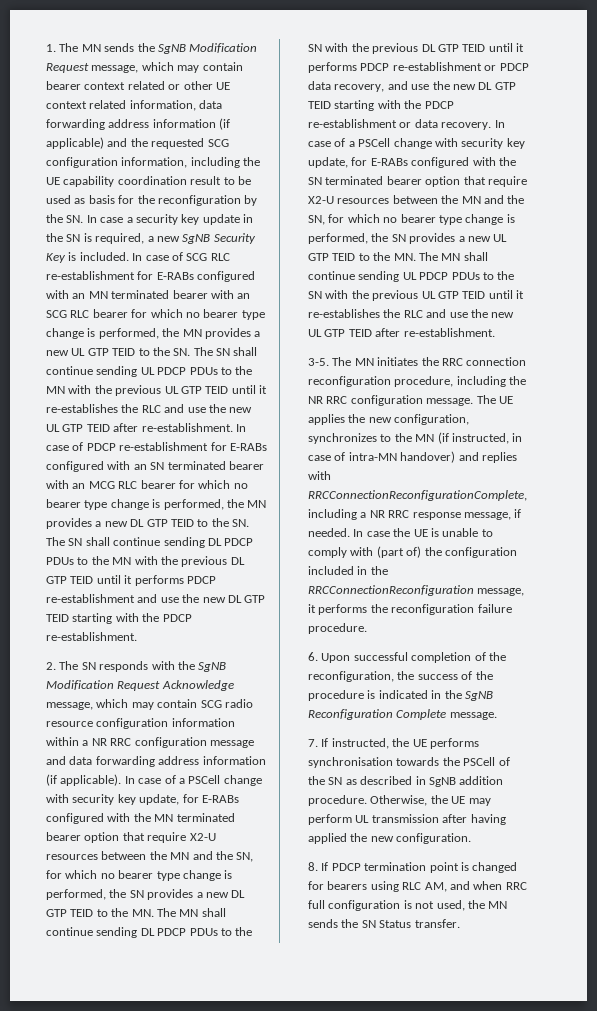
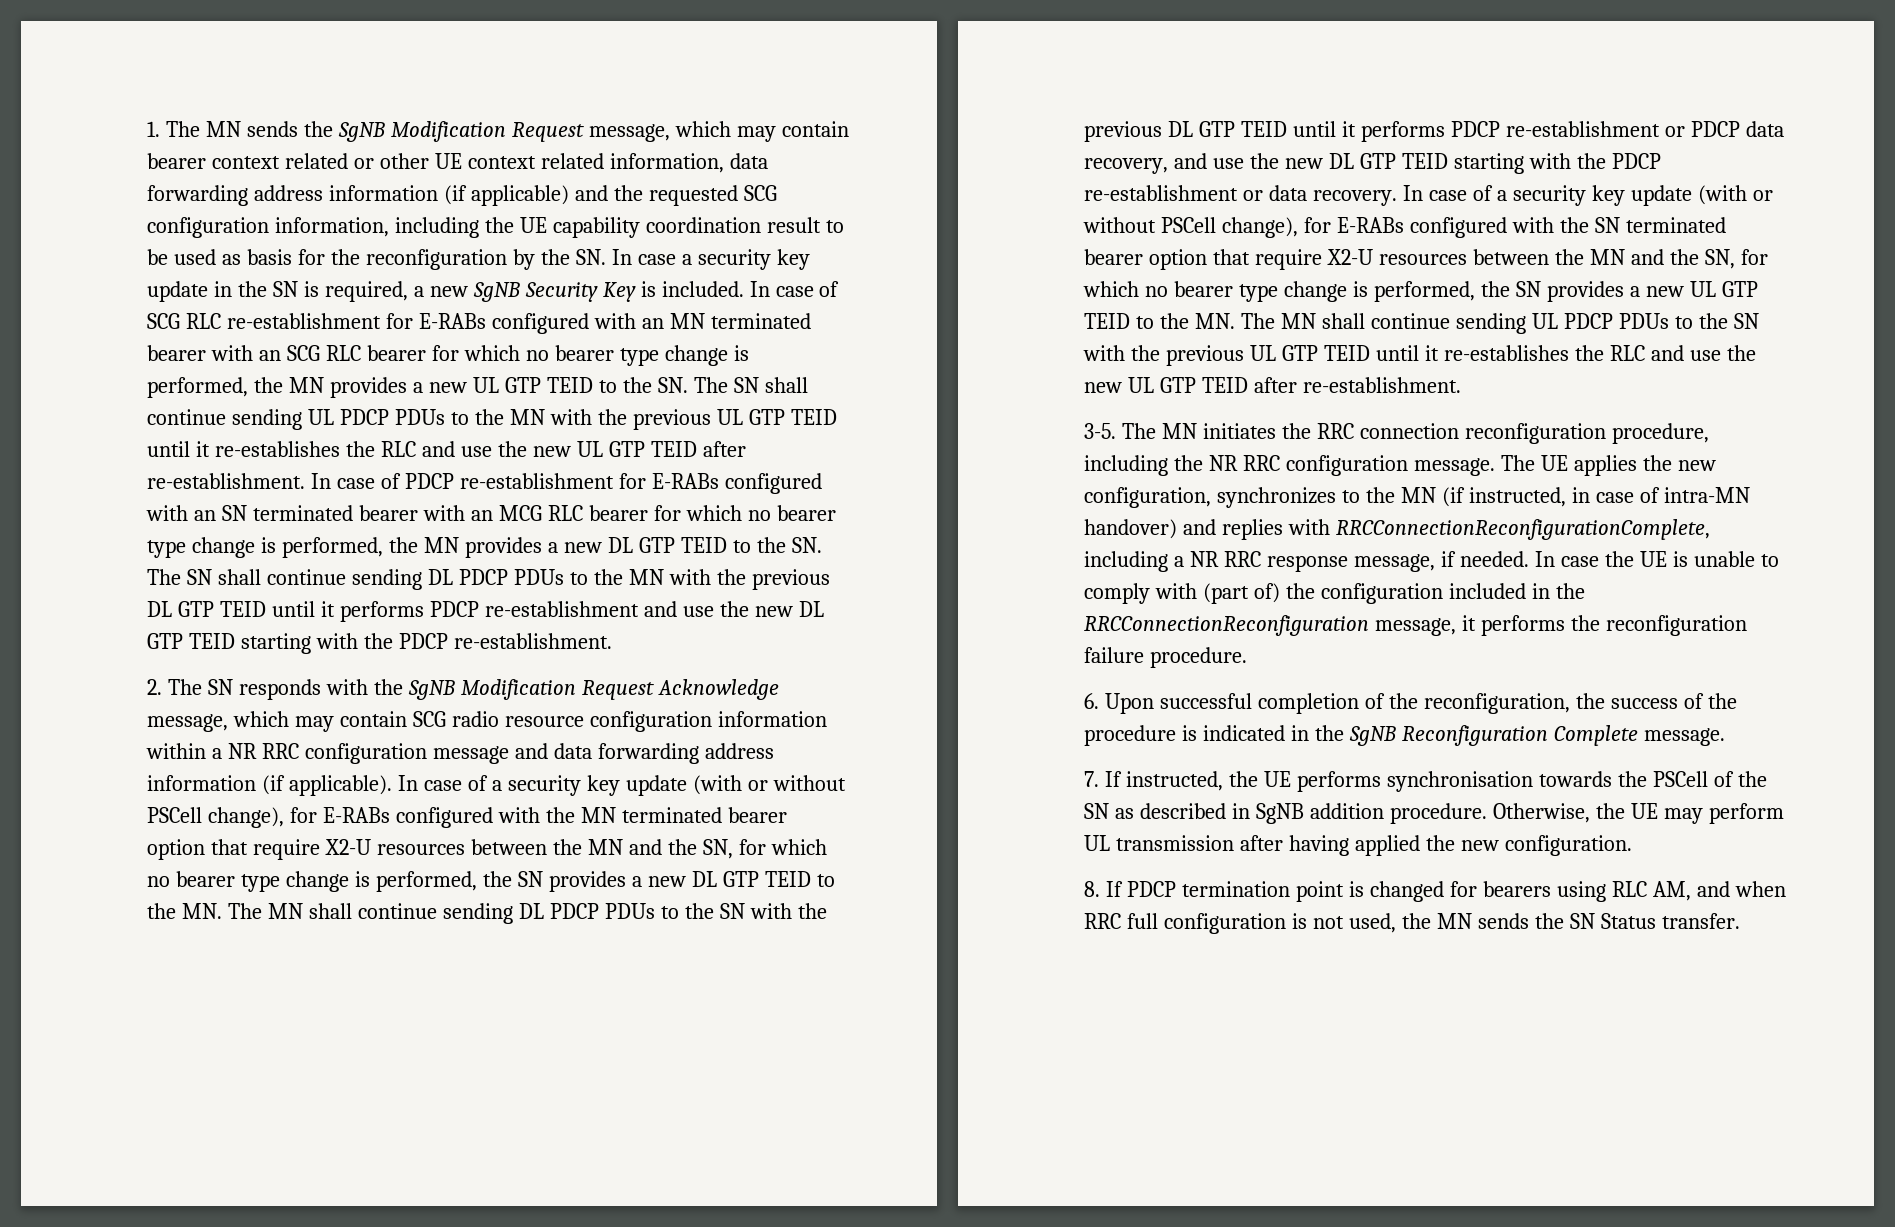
- In case of a PSCell change with security key update, for E-RABs configured with the MN terminated bearer option that require X2-U resources between the MN and the SN, for which no bearer type change is performed, the SN provides a new DL GTP TEID to the MN. The MN shall continue sending DL PDCP PDUs to the SN with the previous DL GTP TEID until it performs PDCP re-establishment or PDCP data recovery, and use the new DL GTP TEID starting with the PDCP re-establishment or data recovery.
+ In case of a security key update (with or without PSCell change), for E-RABs configured with the MN terminated bearer option that require X2-U resources between the MN and the SN, for which no bearer type change is performed, the SN provides a new DL GTP TEID to the MN. The MN shall continue sending DL PDCP PDUs to the SN with the previous DL GTP TEID until it performs PDCP re-establishment or PDCP data recovery, and use the new DL GTP TEID starting with the PDCP re-establishment or data recovery.
- In case of a PSCell change with security key update, for E-RABs configured with the SN terminated bearer option that require X2-U resources between the MN and the SN, for which no bearer type change is performed, the SN provides a new UL GTP TEID to the MN. The MN shall continue sending UL PDCP PDUs to the SN with the previous UL GTP TEID until it re-establishes the RLC and use the new UL GTP TEID after re-establishment.
+ In case of a security key update (with or without PSCell change), for E-RABs configured with the SN terminated bearer option that require X2-U resources between the MN and the SN, for which no bearer type change is performed, the SN provides a new UL GTP TEID to the MN. The MN shall continue sending UL PDCP PDUs to the SN with the previous UL GTP TEID until it re-establishes the RLC and use the new UL GTP TEID after re-establishment.

